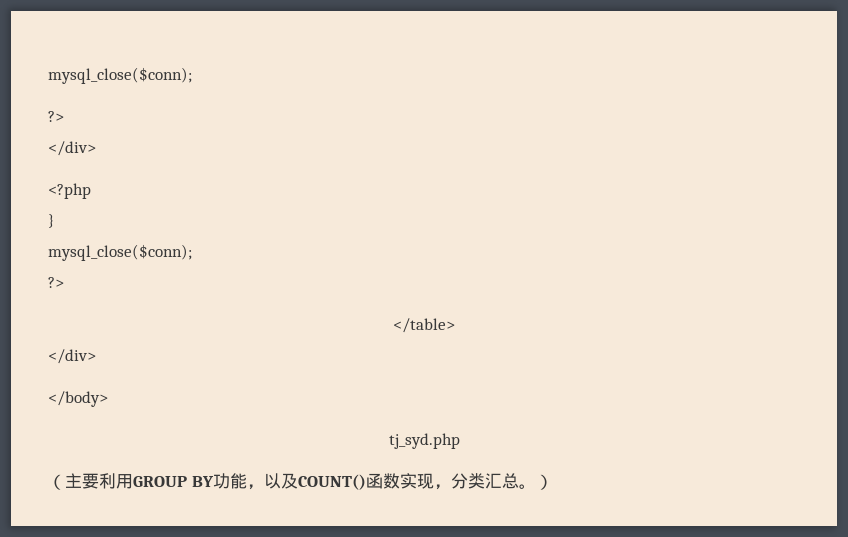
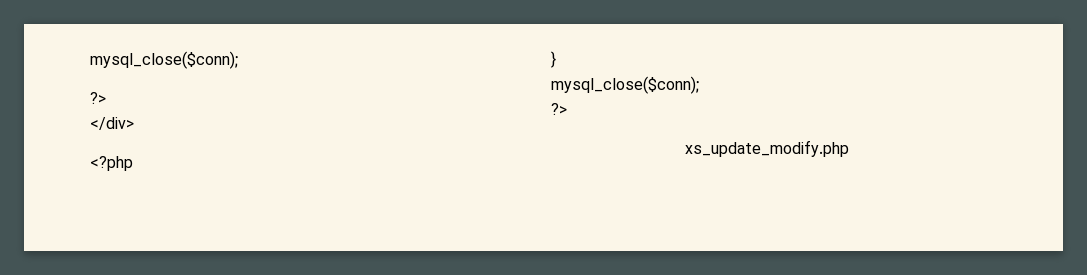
- </table>
- </div>
- </body>
- tj_syd.php
- （主要利用GROUP BY功能，以及COUNT()函数实现，分类汇总。）
+ xs_update_modify.php

